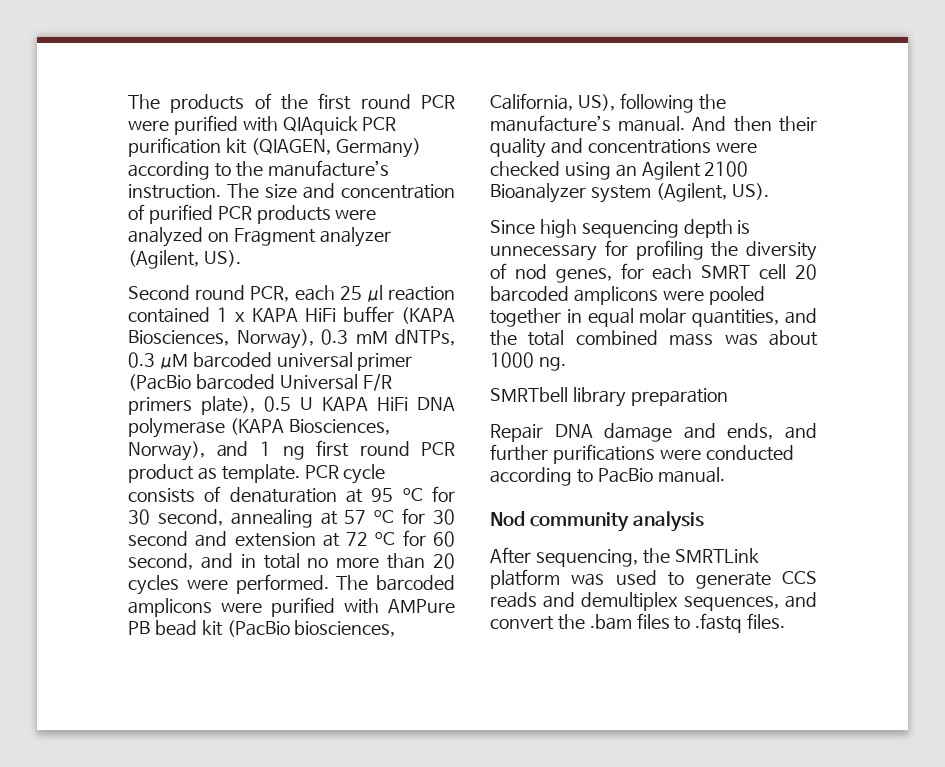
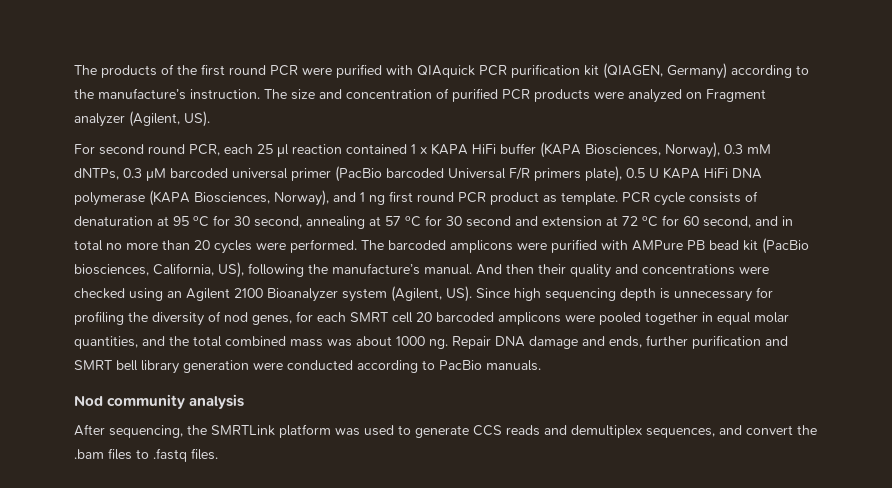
- Second round PCR, each 25 μl reaction contained 1 x KAPA HiFi buffer (KAPA Biosciences, Norway), 0.3 mM dNTPs, 0.3 μM barcoded universal primer (PacBio barcoded Universal F/R primers plate), 0.5 U KAPA HiFi DNA polymerase (KAPA Biosciences, Norway), and 1 ng first round PCR product as template.
+ For second round PCR, each 25 μl reaction contained 1 x KAPA HiFi buffer (KAPA Biosciences, Norway), 0.3 mM dNTPs, 0.3 μM barcoded universal primer (PacBio barcoded Universal F/R primers plate), 0.5 U KAPA HiFi DNA polymerase (KAPA Biosciences, Norway), and 1 ng first round PCR product as template.
- And then their quality and concentrations were checked using an Agilent 2100 Bioanalyzer system (Agilent, US).
- Since high sequencing depth is unnecessary for profiling the diversity of nod genes, for each SMRT cell 20 barcoded amplicons were pooled together in equal molar quantities, and the total combined mass was about 1000 ng.
- SMRTbell library preparation
- Repair DNA damage and ends, and further purifications were conducted according to PacBio manual.
+ And then their quality and concentrations were checked using an Agilent 2100 Bioanalyzer system (Agilent, US). Since high sequencing depth is unnecessary for profiling the diversity of nod genes, for each SMRT cell 20 barcoded amplicons were pooled together in equal molar quantities, and the total combined mass was about 1000 ng. Repair DNA damage and ends, further purification and SMRT bell library generation were conducted according to PacBio manuals.

